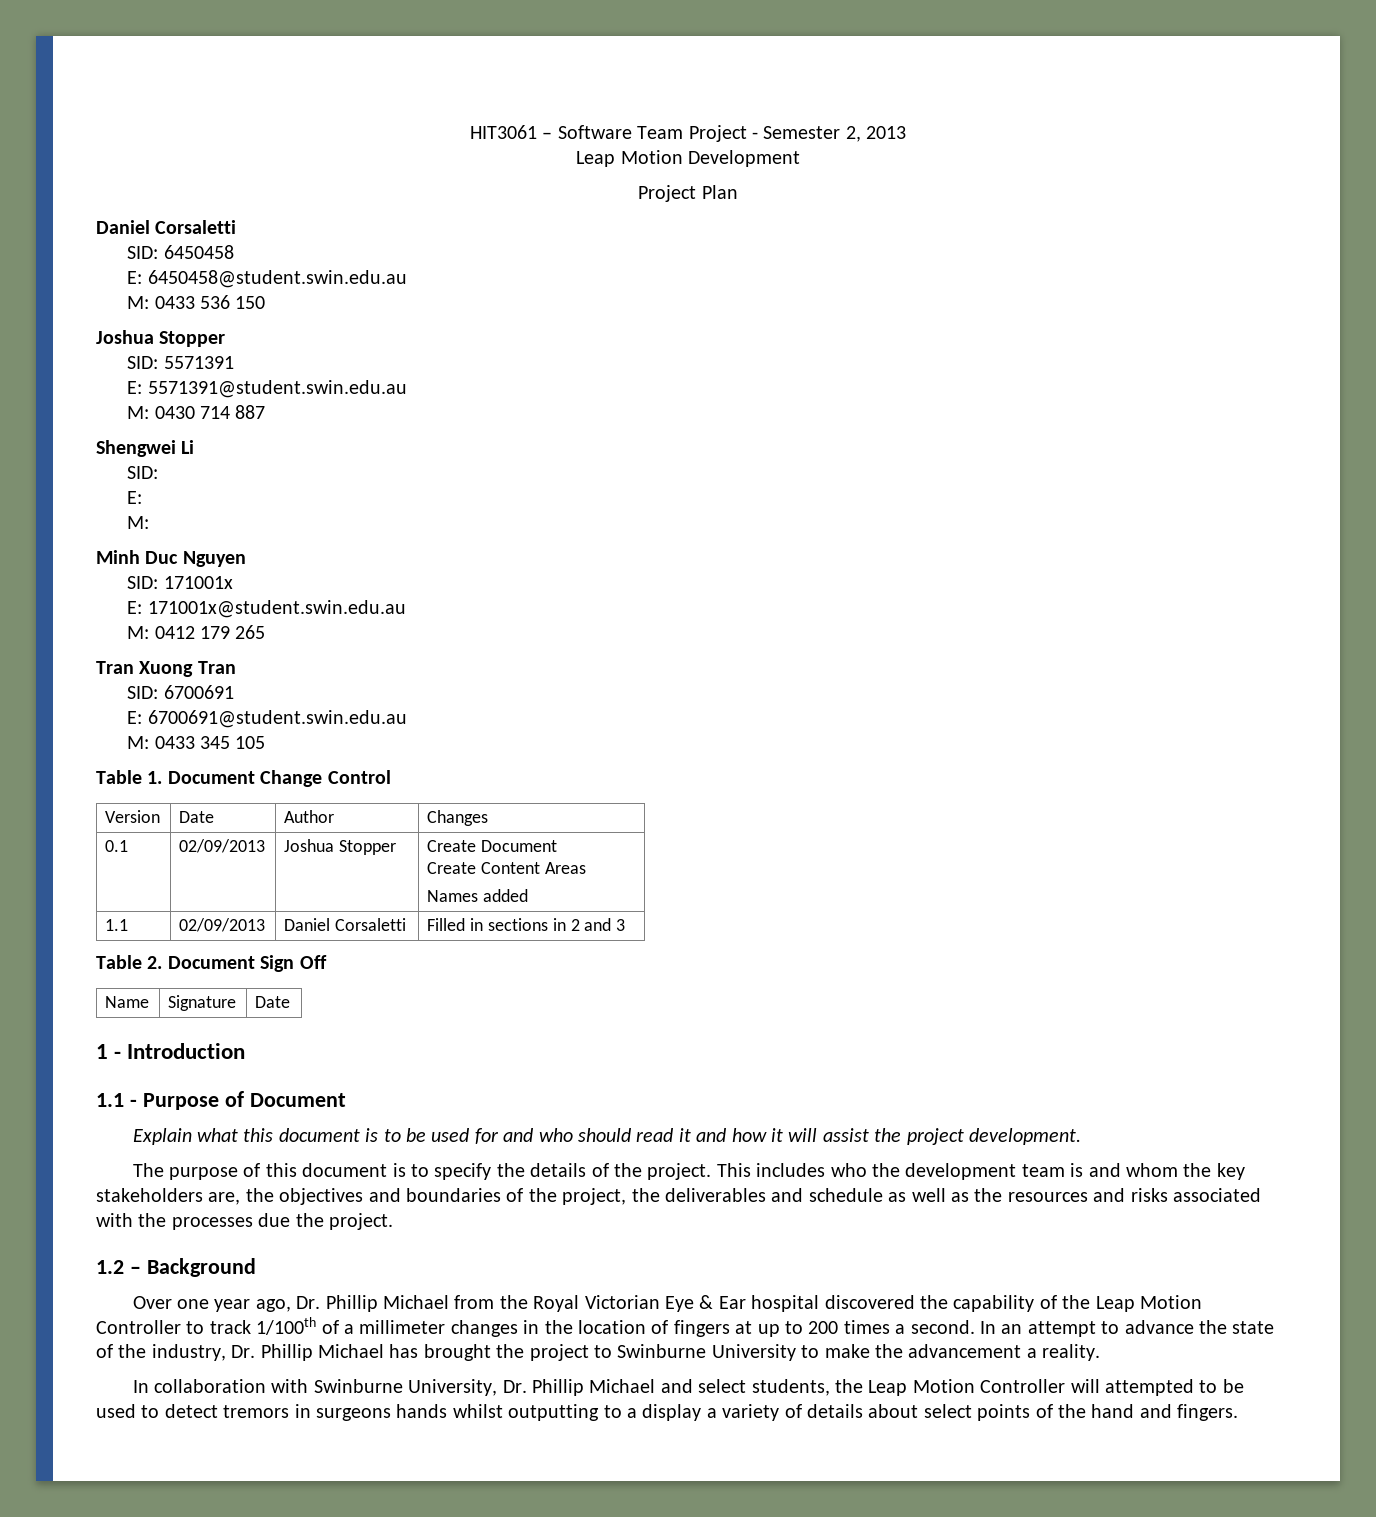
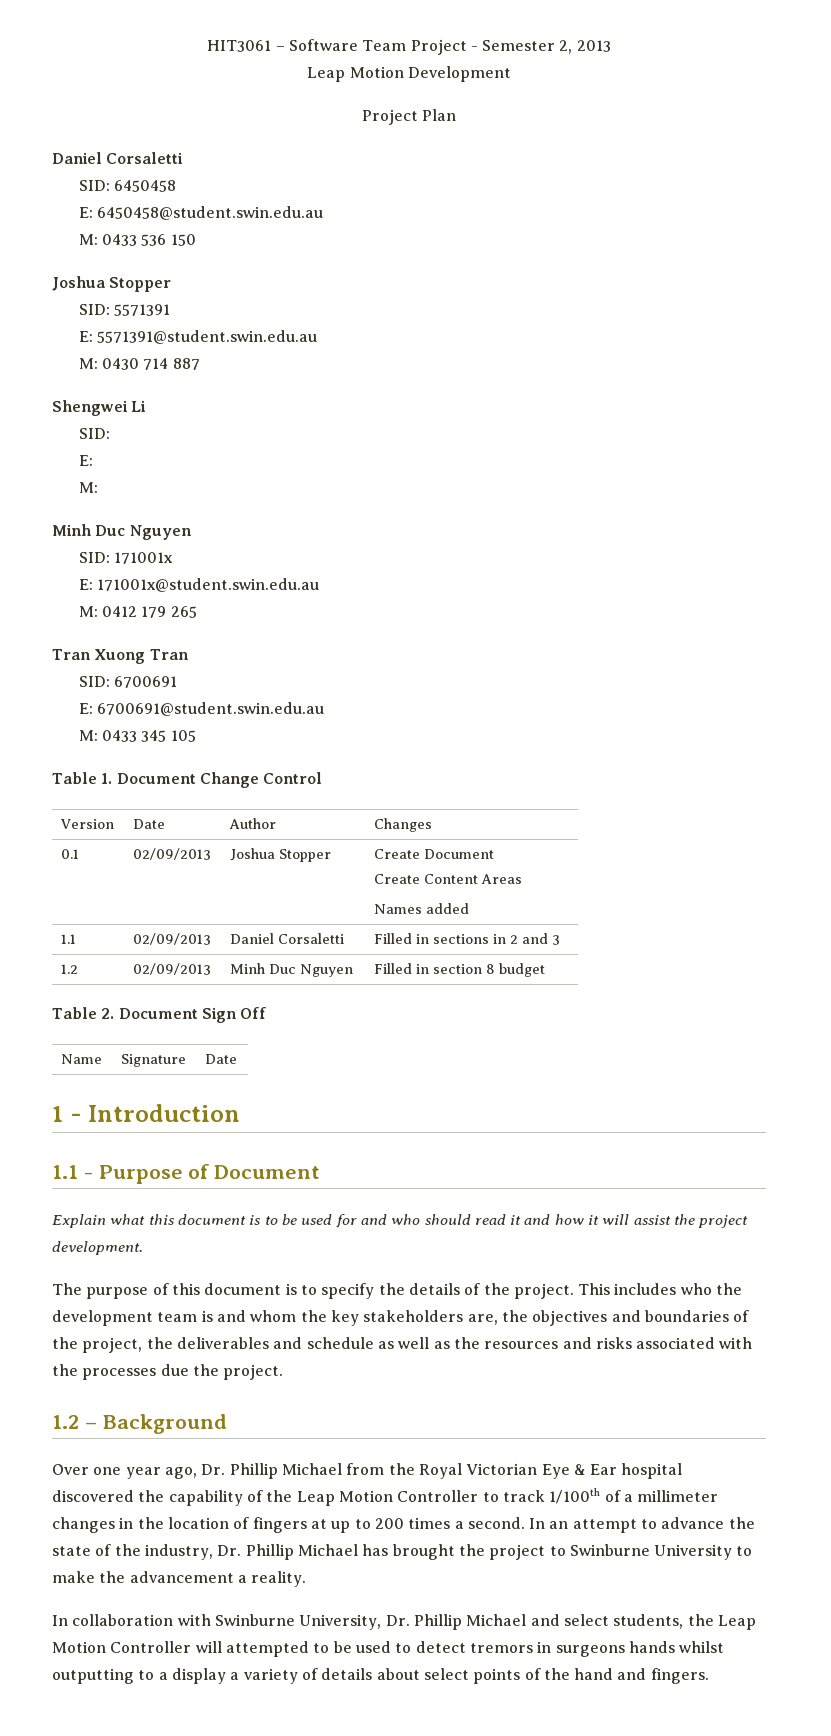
+ 1.2 | 02/09/2013 | Minh Duc Nguyen | Filled in section 8 budget

